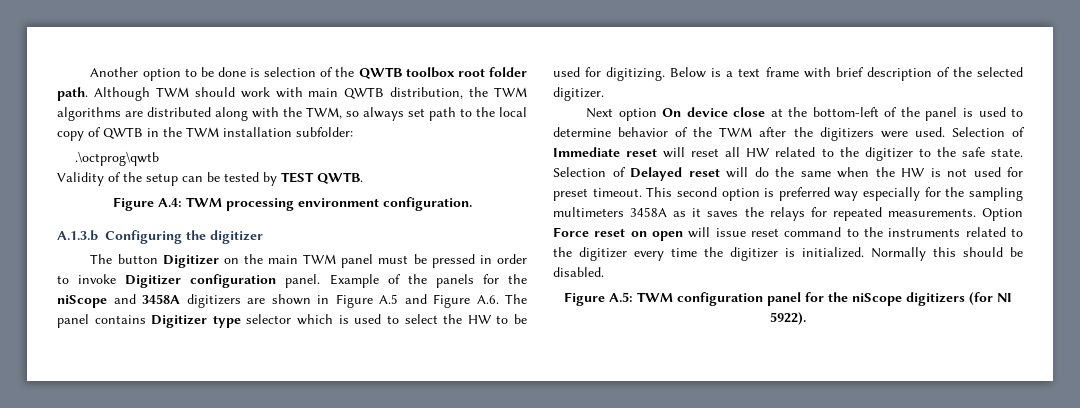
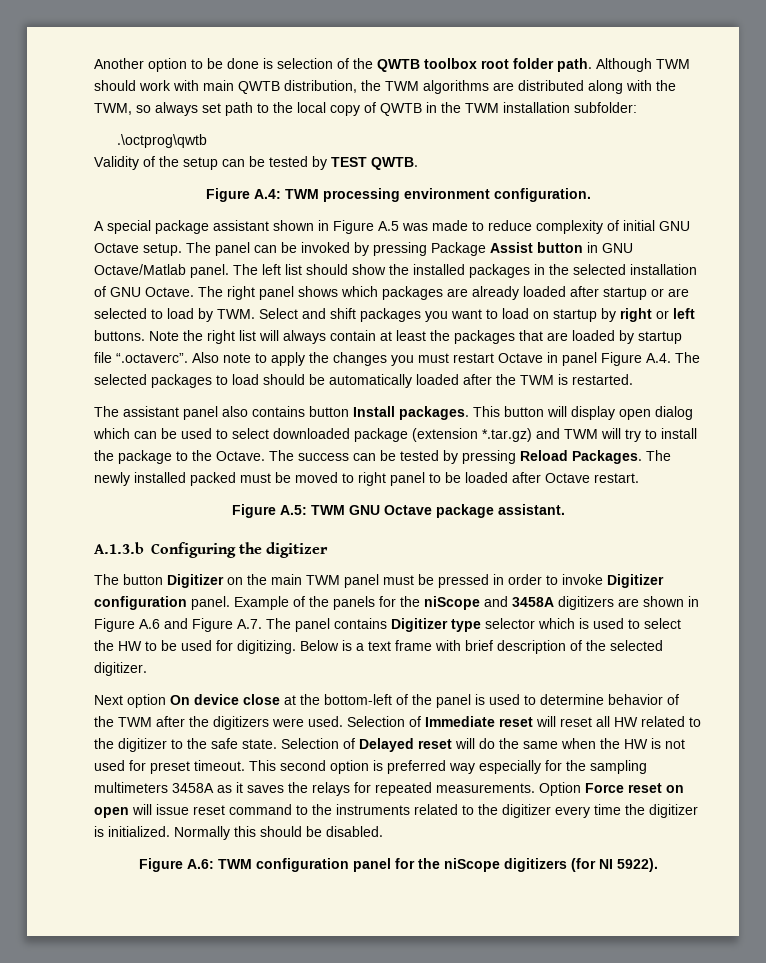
+ A special package assistant shown in Figure A.5 was made to reduce complexity of initial GNU Octave setup. The panel can be invoked by pressing Package Assist button in GNU Octave/Matlab panel. The left list should show the installed packages in the selected installation of GNU Octave. The right panel shows which packages are already loaded after startup or are selected to load by TWM. Select and shift packages you want to load on startup by right or left buttons. Note the right list will always contain at least the packages that are loaded by startup file “.octaverc”. Also note to apply the changes you must restart Octave in panel Figure A.4. The selected packages to load should be automatically loaded after the TWM is restarted.
+ The assistant panel also contains button Install packages. This button will display open dialog which can be used to select downloaded package (extension *.tar.gz) and TWM will try to install the package to the Octave. The success can be tested by pressing Reload Packages. The newly installed packed must be moved to right panel to be loaded after Octave restart.
+ Figure A.5: TWM GNU Octave package assistant.
- Example of the panels for the niScope and 3458A digitizers are shown in Figure A.5 and Figure A.6. The panel contains Digitizer type selector which is used to select the HW to be used for digitizing.
+ Example of the panels for the niScope and 3458A digitizers are shown in Figure A.6 and Figure A.7. The panel contains Digitizer type selector which is used to select the HW to be used for digitizing.
- Figure A.5: TWM configuration panel for the niScope digitizers (for NI 5922).
+ Figure A.6: TWM configuration panel for the niScope digitizers (for NI 5922).

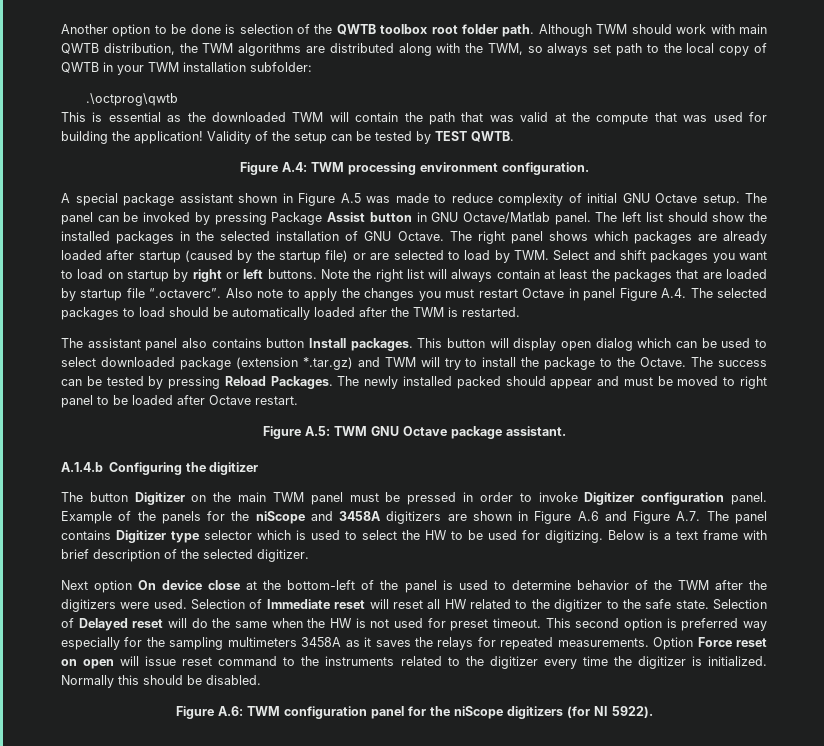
- Although TWM should work with main QWTB distribution, the TWM algorithms are distributed along with the TWM, so always set path to the local copy of QWTB in the TWM installation subfolder:
+ Although TWM should work with main QWTB distribution, the TWM algorithms are distributed along with the TWM, so always set path to the local copy of QWTB in your TWM installation subfolder:
+ This is essential as the downloaded TWM will contain the path that was valid at the compute that was used for building the application!
- The right panel shows which packages are already loaded after startup or are selected to load by TWM. Select and shift packages you want to load on startup by right or left buttons.
+ The right panel shows which packages are already loaded after startup (caused by the startup file) or are selected to load by TWM. Select and shift packages you want to load on startup by right or left buttons.
- The newly installed packed must be moved to right panel to be loaded after Octave restart.
+ The newly installed packed should appear and must be moved to right panel to be loaded after Octave restart.
- A.1.3.b Configuring the digitizer
+ A.1.4.b Configuring the digitizer

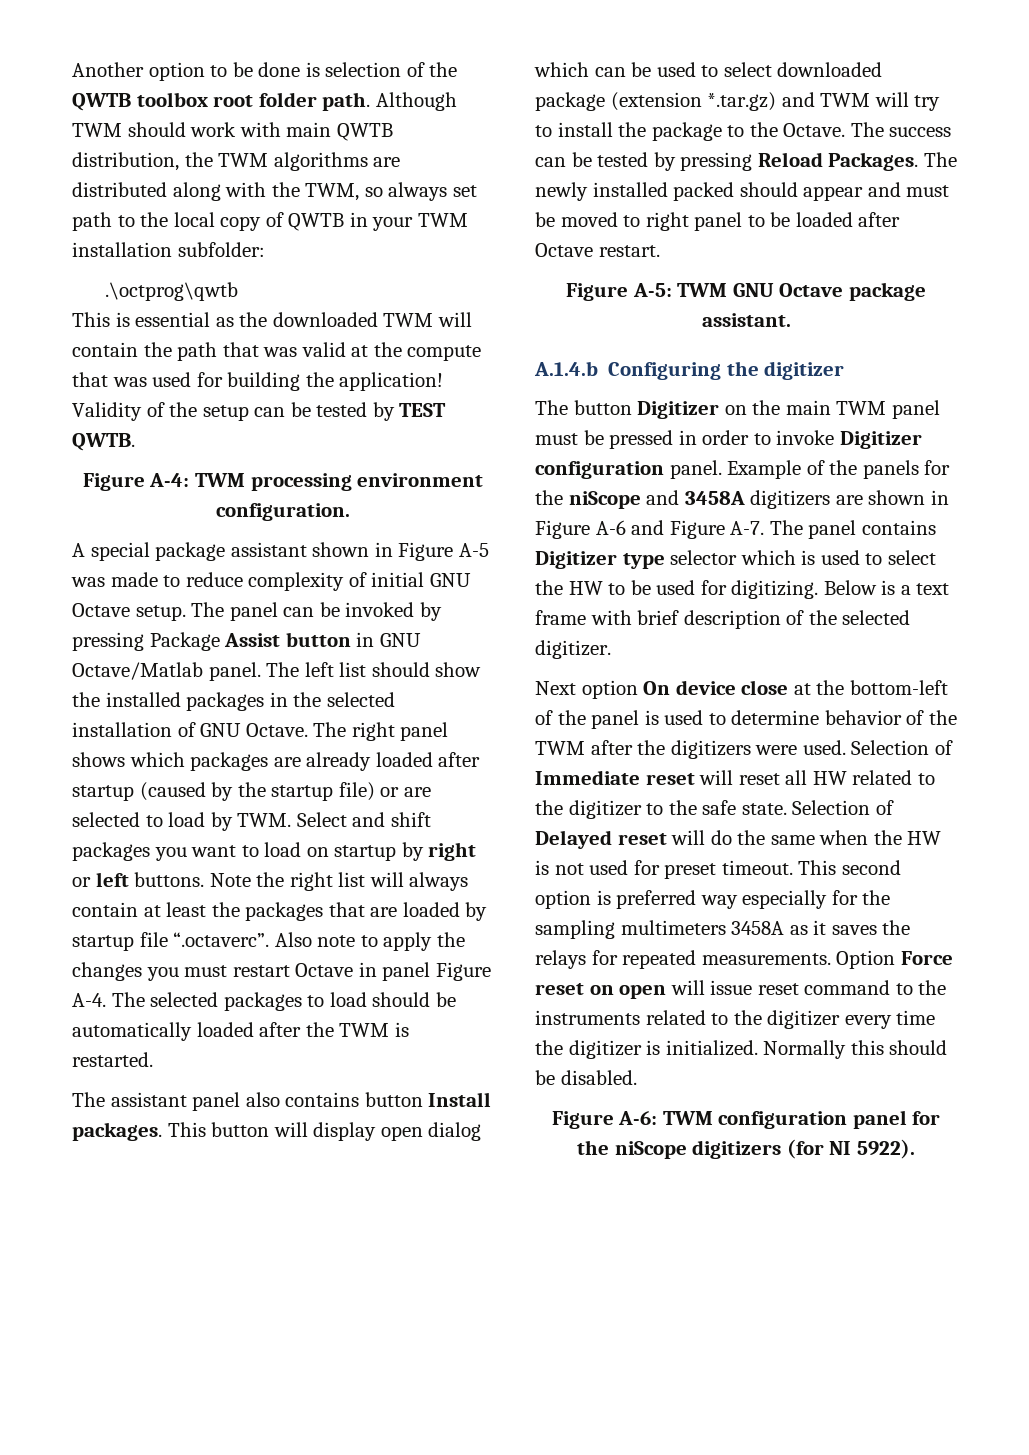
- Figure A.4: TWM processing environment configuration.
+ Figure A-4: TWM processing environment configuration.
- A special package assistant shown in Figure A.5 was made to reduce complexity of initial GNU Octave setup.
+ A special package assistant shown in Figure A-5 was made to reduce complexity of initial GNU Octave setup.
- Note the right list will always contain at least the packages that are loaded by startup file “.octaverc”. Also note to apply the changes you must restart Octave in panel Figure A.4. The selected packages to load should be automatically loaded after the TWM is restarted.
+ Note the right list will always contain at least the packages that are loaded by startup file “.octaverc”. Also note to apply the changes you must restart Octave in panel Figure A-4. The selected packages to load should be automatically loaded after the TWM is restarted.
- Figure A.5: TWM GNU Octave package assistant.
+ Figure A-5: TWM GNU Octave package assistant.
- Example of the panels for the niScope and 3458A digitizers are shown in Figure A.6 and Figure A.7. The panel contains Digitizer type selector which is used to select the HW to be used for digitizing.
+ Example of the panels for the niScope and 3458A digitizers are shown in Figure A-6 and Figure A-7. The panel contains Digitizer type selector which is used to select the HW to be used for digitizing.
- Figure A.6: TWM configuration panel for the niScope digitizers (for NI 5922).
+ Figure A-6: TWM configuration panel for the niScope digitizers (for NI 5922).

